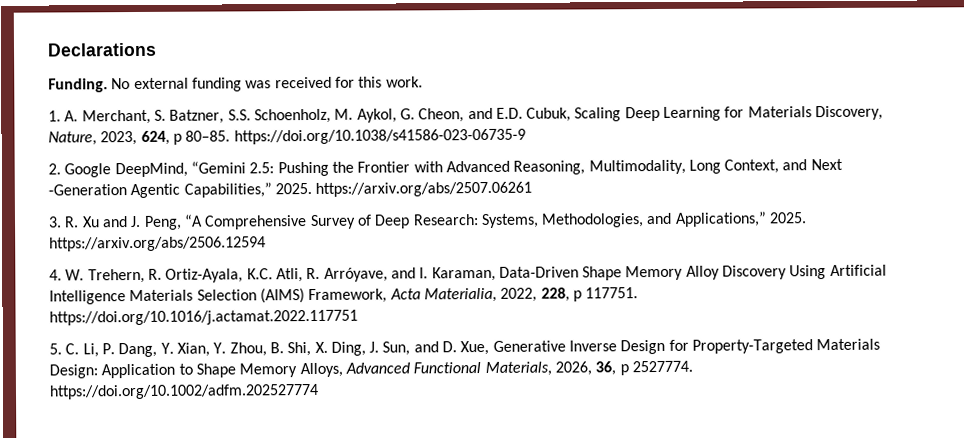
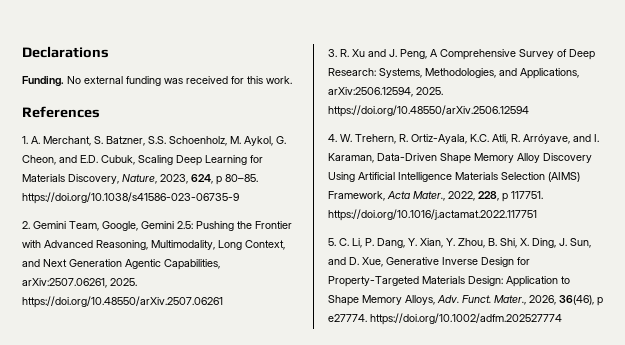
+ References
- 2. Google DeepMind, “Gemini 2.5: Pushing the Frontier with Advanced Reasoning, Multimodality, Long Context, and Next -Generation Agentic Capabilities,” 2025. https://arxiv.org/abs/2507.06261
+ 2. Gemini Team, Google, Gemini 2.5: Pushing the Frontier with Advanced Reasoning, Multimodality, Long Context, and Next Generation Agentic Capabilities, arXiv:2507.06261, 2025. https://doi.org/10.48550/arXiv.2507.06261
- 3. R. Xu and J. Peng, “A Comprehensive Survey of Deep Research: Systems, Methodologies, and Applications,” 2025. https://arxiv.org/abs/2506.12594
+ 3. R. Xu and J. Peng, A Comprehensive Survey of Deep Research: Systems, Methodologies, and Applications, arXiv:2506.12594, 2025. https://doi.org/10.48550/arXiv.2506.12594
- 4. W. Trehern, R. Ortiz-Ayala, K.C. Atli, R. Arróyave, and I. Karaman, Data-Driven Shape Memory Alloy Discovery Using Artificial Intelligence Materials Selection (AIMS) Framework, Acta Materialia, 2022, 228, p 117751. https://doi.org/10.1016/j.actamat.2022.117751
+ 4. W. Trehern, R. Ortiz-Ayala, K.C. Atli, R. Arróyave, and I. Karaman, Data-Driven Shape Memory Alloy Discovery Using Artificial Intelligence Materials Selection (AIMS) Framework, Acta Mater., 2022, 228, p 117751. https://doi.org/10.1016/j.actamat.2022.117751
- 5. C. Li, P. Dang, Y. Xian, Y. Zhou, B. Shi, X. Ding, J. Sun, and D. Xue, Generative Inverse Design for Property-Targeted Materials Design: Application to Shape Memory Alloys, Advanced Functional Materials, 2026, 36, p 2527774. https://doi.org/10.1002/adfm.202527774
+ 5. C. Li, P. Dang, Y. Xian, Y. Zhou, B. Shi, X. Ding, J. Sun, and D. Xue, Generative Inverse Design for Property-Targeted Materials Design: Application to Shape Memory Alloys, Adv. Funct. Mater., 2026, 36(46), p e27774. https://doi.org/10.1002/adfm.202527774

